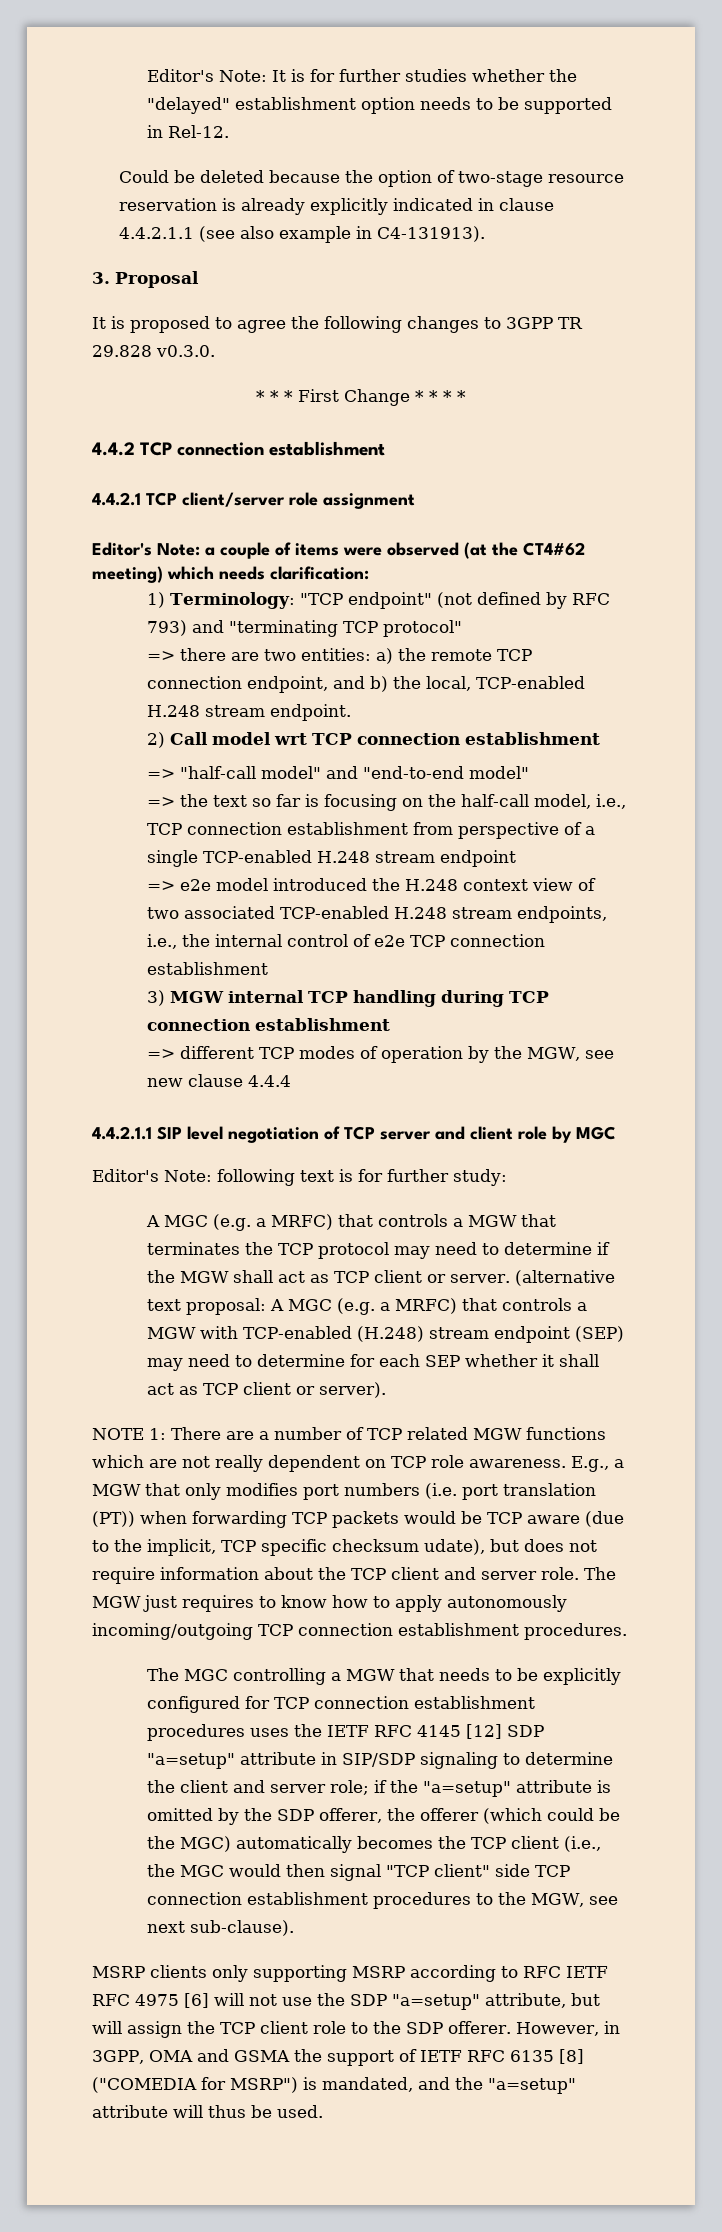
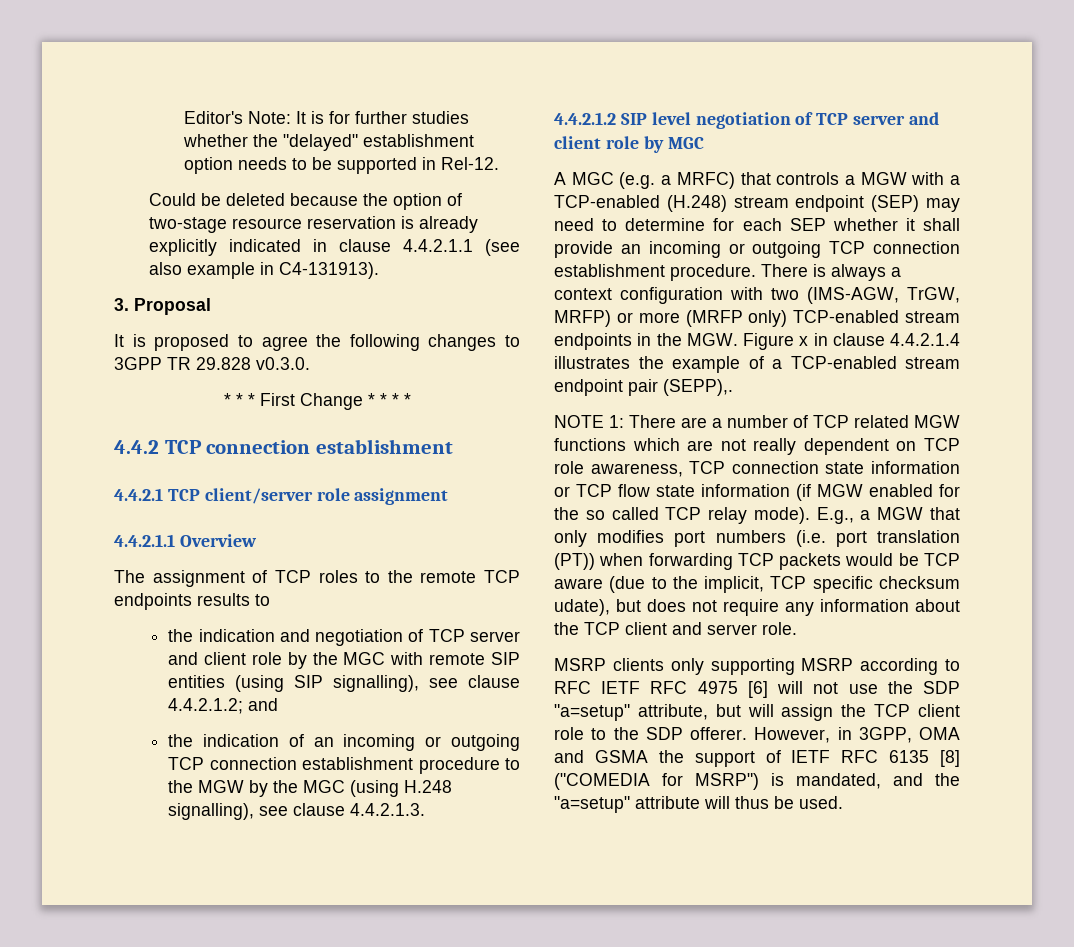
- Editor's Note: a couple of items were observed (at the CT4#62 meeting) which needs clarification:
- 1) Terminology: "TCP endpoint" (not defined by RFC 793) and "terminating TCP protocol"
- => there are two entities: a) the remote TCP connection endpoint, and b) the local, TCP-enabled H.248 stream endpoint.
- 2) Call model wrt TCP connection establishment
- => "half-call model" and "end-to-end model"
- => the text so far is focusing on the half-call model, i.e., TCP connection establishment from perspective of a single TCP-enabled H.248 stream endpoint
- => e2e model introduced the H.248 context view of two associated TCP-enabled H.248 stream endpoints, i.e., the internal control of e2e TCP connection establishment
- 3) MGW internal TCP handling during TCP connection establishment
- => different TCP modes of operation by the MGW, see new clause 4.4.4
- 4.4.2.1.1 SIP level negotiation of TCP server and client role by MGC
+ 4.4.2.1.1 Overview
+ The assignment of TCP roles to the remote TCP endpoints results to
+ the indication and negotiation of TCP server and client role by the MGC with remote SIP entities (using SIP signalling), see clause 4.4.2.1.2; and
+ the indication of an incoming or outgoing TCP connection establishment procedure to the MGW by the MGC (using H.248 signalling), see clause 4.4.2.1.3.
+ 4.4.2.1.2 SIP level negotiation of TCP server and client role by MGC
- Editor's Note: following text is for further study:
- A MGC (e.g. a MRFC) that controls a MGW that terminates the TCP protocol may need to determine if the MGW shall act as TCP client or server. (alternative text proposal: A MGC (e.g. a MRFC) that controls a MGW with TCP-enabled (H.248) stream endpoint (SEP) may need to determine for each SEP whether it shall act as TCP client or server).
+ A MGC (e.g. a MRFC) that controls a MGW with a TCP-enabled (H.248) stream endpoint (SEP) may need to determine for each SEP whether it shall provide an incoming or outgoing TCP connection establishment procedure. There is always a context configuration with two (IMS-AGW, TrGW, MRFP) or more (MRFP only) TCP-enabled stream endpoints in the MGW. Figure x in clause 4.4.2.1.4 illustrates the example of a TCP-enabled stream endpoint pair (SEPP),.
- NOTE 1: There are a number of TCP related MGW functions which are not really dependent on TCP role awareness.
+ NOTE 1: There are a number of TCP related MGW functions which are not really dependent on TCP role awareness, TCP connection state information or TCP flow state information (if MGW enabled for the so called TCP relay mode).
- E.g., a MGW that only modifies port numbers (i.e. port translation (PT)) when forwarding TCP packets would be TCP aware (due to the implicit, TCP specific checksum udate), but does not require information about the TCP client and server role. The MGW just requires to know how to apply autonomously incoming/outgoing TCP connection establishment procedures.
- The MGC controlling a MGW that needs to be explicitly configured for TCP connection establishment procedures uses the IETF RFC 4145 [12] SDP "a=setup" attribute in SIP/SDP signaling to determine the client and server role; if the "a=setup" attribute is omitted by the SDP offerer, the offerer (which could be the MGC) automatically becomes the TCP client (i.e., the MGC would then signal "TCP client" side TCP connection establishment procedures to the MGW, see next sub-clause).
+ E.g., a MGW that only modifies port numbers (i.e. port translation (PT)) when forwarding TCP packets would be TCP aware (due to the implicit, TCP specific checksum udate), but does not require any information about the TCP client and server role.

